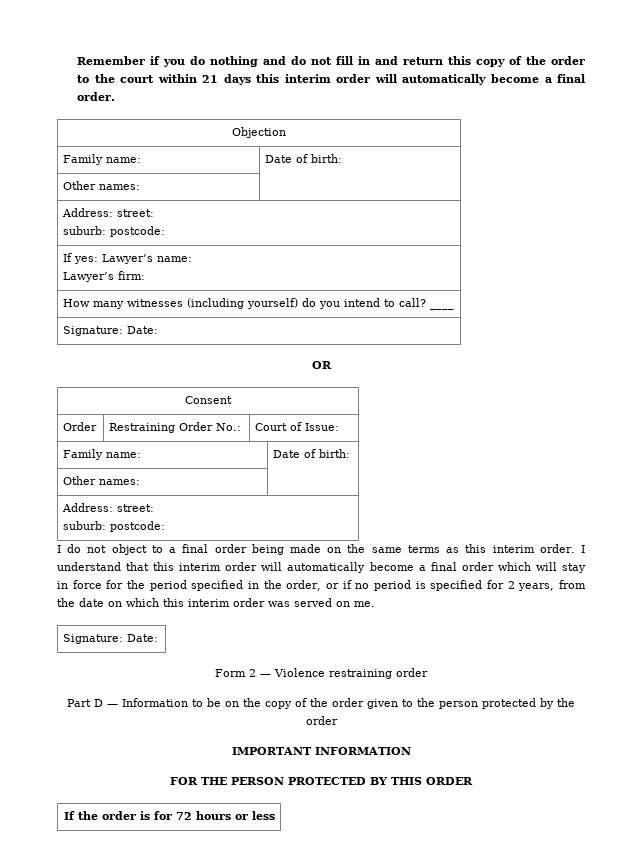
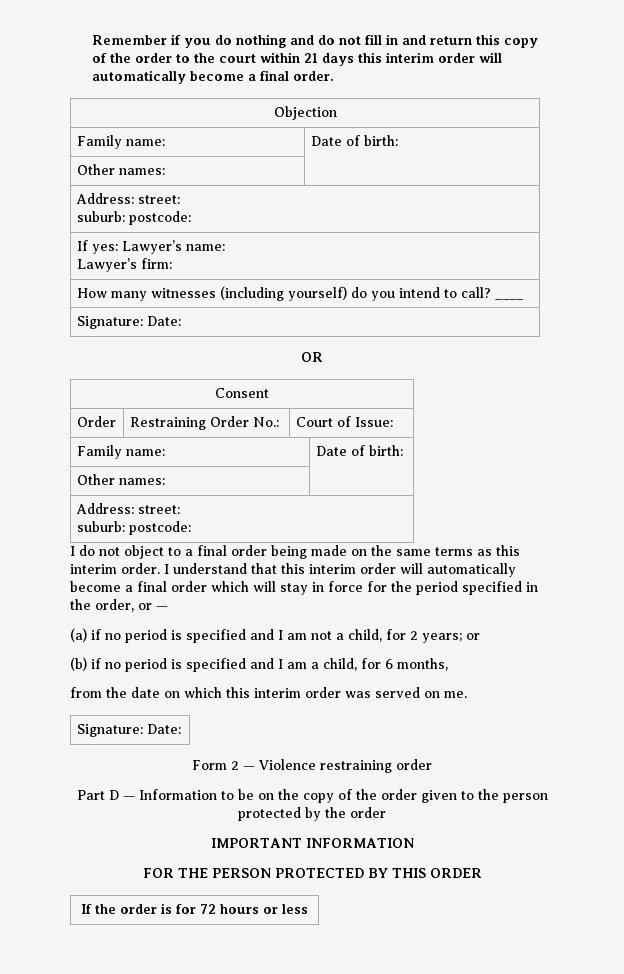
- I understand that this interim order will automatically become a final order which will stay in force for the period specified in the order, or if no period is specified for 2 years, from the date on which this interim order was served on me.
+ I understand that this interim order will automatically become a final order which will stay in force for the period specified in the order, or —
+ (a) if no period is specified and I am not a child, for 2 years; or
+ (b) if no period is specified and I am a child, for 6 months,
+ from the date on which this interim order was served on me.

